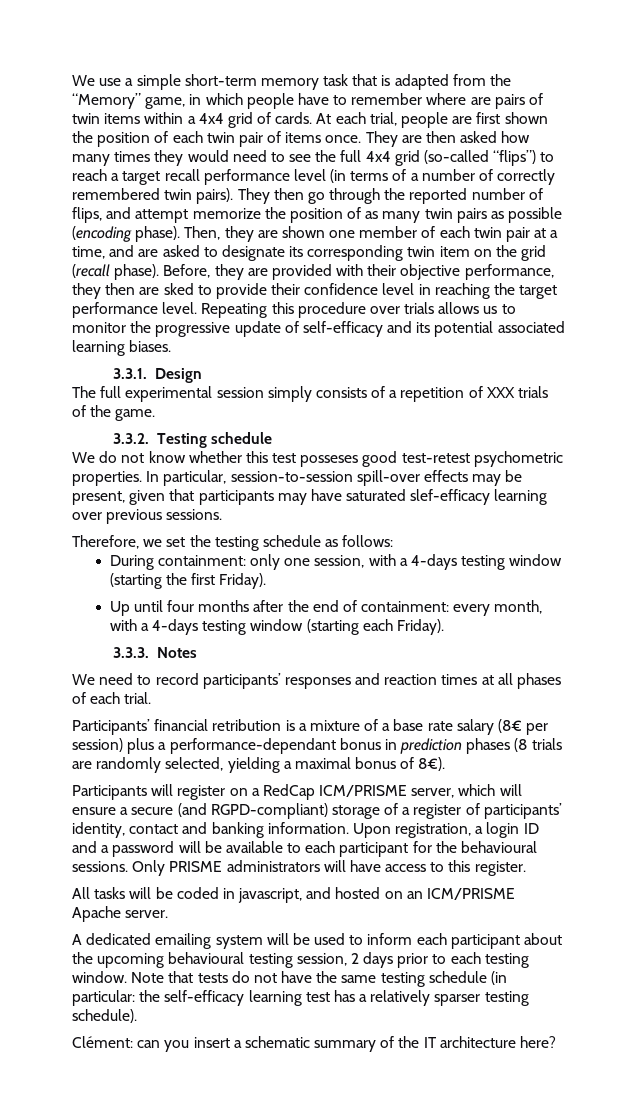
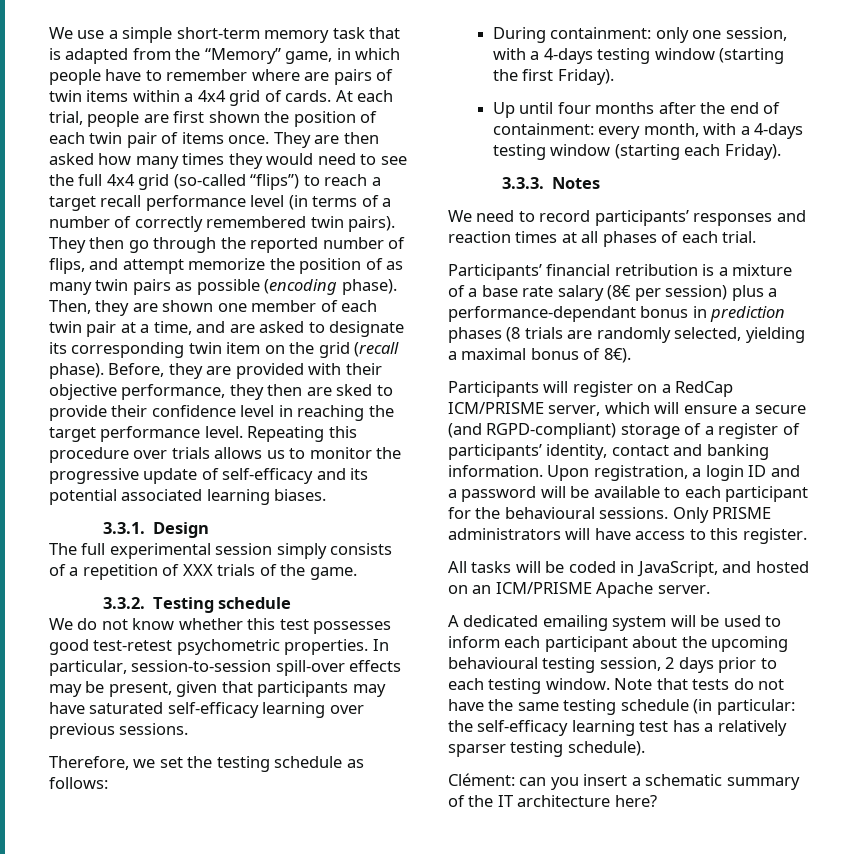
- We do not know whether this test posseses good test-retest psychometric properties.
+ We do not know whether this test possesses good test-retest psychometric properties.
- In particular, session-to-session spill-over effects may be present, given that participants may have saturated slef-efficacy learning over previous sessions.
+ In particular, session-to-session spill-over effects may be present, given that participants may have saturated self-efficacy learning over previous sessions.
- All tasks will be coded in javascript, and hosted on an ICM/PRISME Apache server.
+ All tasks will be coded in JavaScript, and hosted on an ICM/PRISME Apache server.

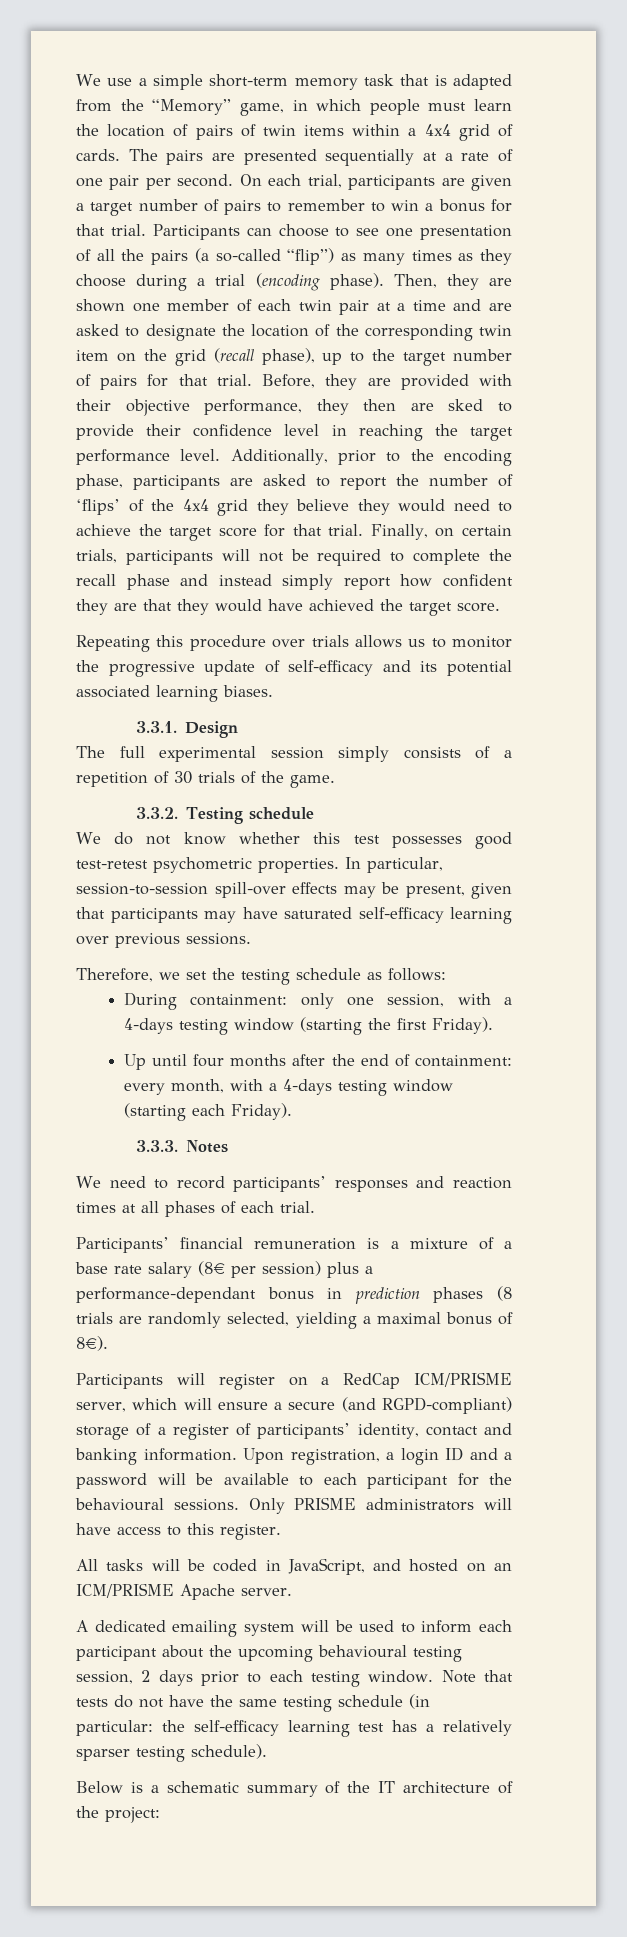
- We use a simple short-term memory task that is adapted from the “Memory” game, in which people have to remember where are pairs of twin items within a 4x4 grid of cards.
+ We use a simple short-term memory task that is adapted from the “Memory” game, in which people must learn the location of pairs of twin items within a 4x4 grid of cards.
- At each trial, people are first shown the position of each twin pair of items once. They are then asked how many times they would need to see the full 4x4 grid (so-called “flips”) to reach a target recall performance level (in terms of a number of correctly remembered twin pairs). They then go through the reported number of flips, and attempt memorize the position of as many twin pairs as possible (encoding phase).
+ The pairs are presented sequentially at a rate of one pair per second. On each trial, participants are given a target number of pairs to remember to win a bonus for that trial. Participants can choose to see one presentation of all the pairs (a so-called “flip”) as many times as they choose during a trial (encoding phase).
- Then, they are shown one member of each twin pair at a time, and are asked to designate its corresponding twin item on the grid (recall phase).
+ Then, they are shown one member of each twin pair at a time and are asked to designate the location of the corresponding twin item on the grid (recall phase), up to the target number of pairs for that trial.
- Before, they are provided with their objective performance, they then are sked to provide their confidence level in reaching the target performance level. Repeating this procedure over trials allows us to monitor the progressive update of self-efficacy and its potential associated learning biases.
+ Before, they are provided with their objective performance, they then are sked to provide their confidence level in reaching the target performance level. Additionally, prior to the encoding phase, participants are asked to report the number of ‘flips’ of the 4x4 grid they believe they would need to achieve the target score for that trial. Finally, on certain trials, participants will not be required to complete the recall phase and instead simply report how confident they are that they would have achieved the target score.
+ Repeating this procedure over trials allows us to monitor the progressive update of self-efficacy and its potential associated learning biases.
- The full experimental session simply consists of a repetition of XXX trials of the game.
+ The full experimental session simply consists of a repetition of 30 trials of the game.
- Participants’ financial retribution is a mixture of a base rate salary (8€ per session) plus a performance-dependant bonus in prediction phases (8 trials are randomly selected, yielding a maximal bonus of 8€).
+ Participants’ financial remuneration is a mixture of a base rate salary (8€ per session) plus a performance-dependant bonus in prediction phases (8 trials are randomly selected, yielding a maximal bonus of 8€).
- Clément: can you insert a schematic summary of the IT architecture here?
+ Below is a schematic summary of the IT architecture of the project:

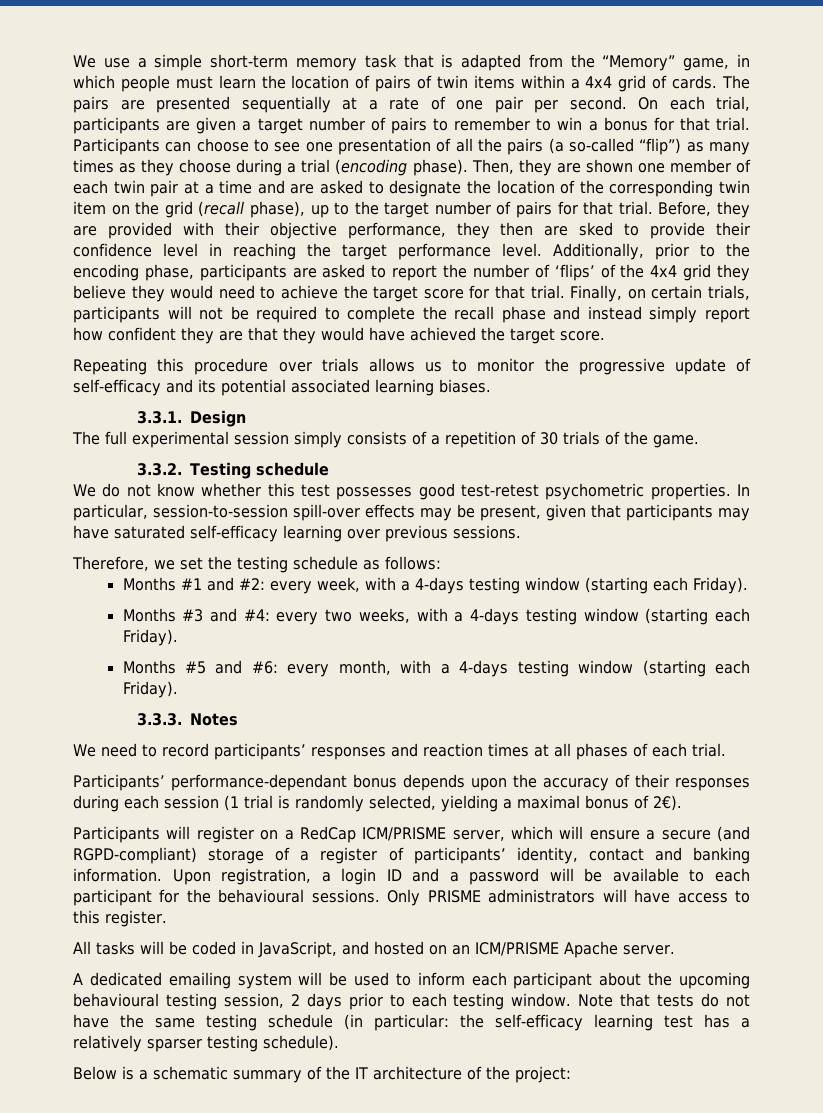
- During containment: only one session, with a 4-days testing window (starting the first Friday).
- Up until four months after the end of containment: every month, with a 4-days testing window (starting each Friday).
+ Months #1 and #2: every week, with a 4-days testing window (starting each Friday).
+ Months #3 and #4: every two weeks, with a 4-days testing window (starting each Friday).
+ Months #5 and #6: every month, with a 4-days testing window (starting each Friday).
- Participants’ financial remuneration is a mixture of a base rate salary (8€ per session) plus a performance-dependant bonus in prediction phases (8 trials are randomly selected, yielding a maximal bonus of 8€).
+ Participants’ performance-dependant bonus depends upon the accuracy of their responses during each session (1 trial is randomly selected, yielding a maximal bonus of 2€).

